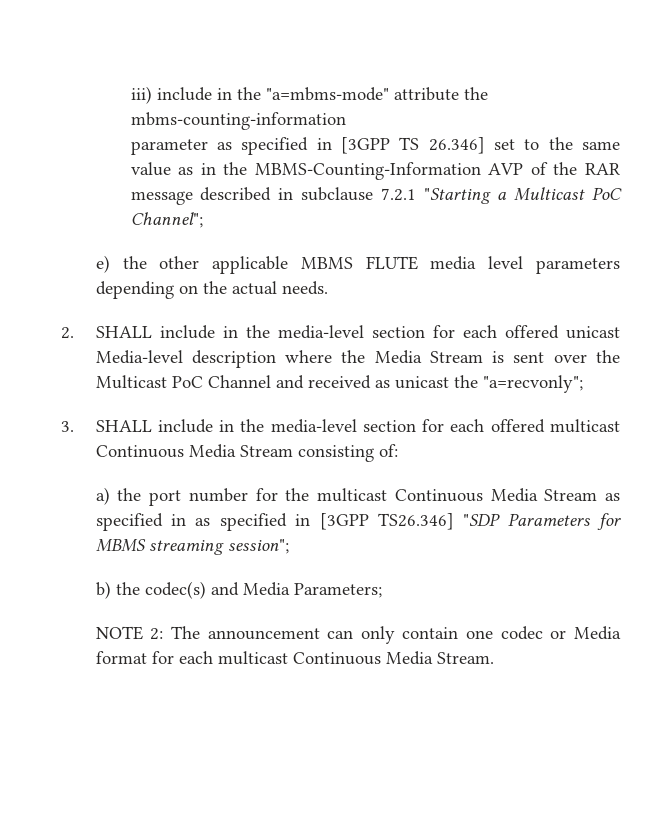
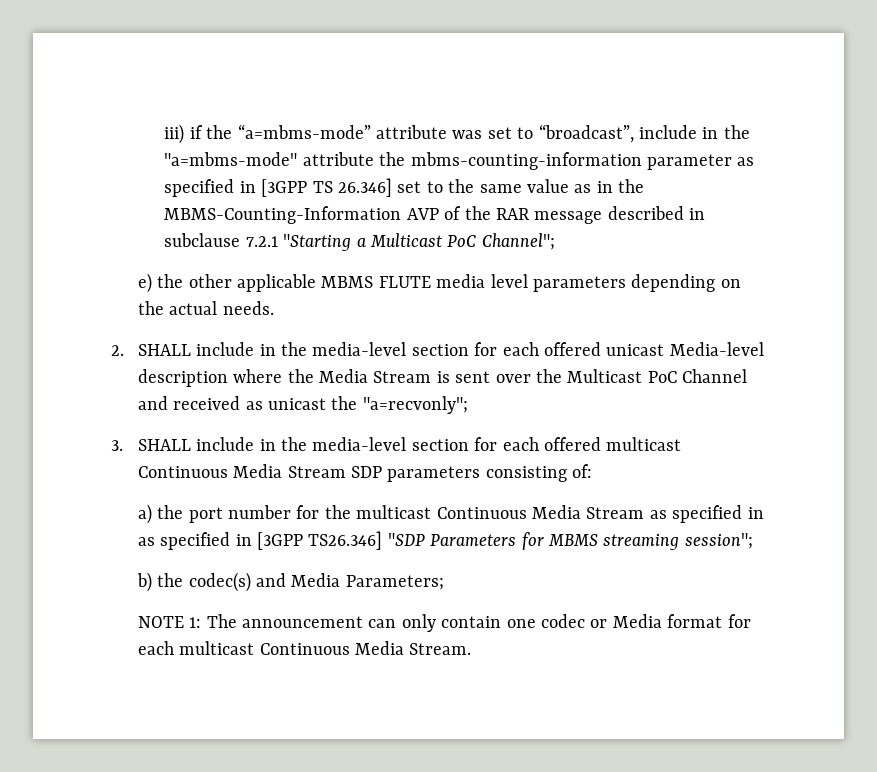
- iii) include in the "a=mbms-mode" attribute the mbms-counting-information
- parameter as specified in [3GPP TS 26.346] set to the same value as in the MBMS-Counting-Information AVP of the RAR message described in subclause 7.2.1 "Starting a Multicast PoC Channel";
+ iii) if the “a=mbms-mode” attribute was set to “broadcast”, include in the "a=mbms-mode" attribute the mbms-counting-information parameter as specified in [3GPP TS 26.346] set to the same value as in the MBMS-Counting-Information AVP of the RAR message described in subclause 7.2.1 "Starting a Multicast PoC Channel";
- 3. SHALL include in the media-level section for each offered multicast Continuous Media Stream consisting of:
+ 3. SHALL include in the media-level section for each offered multicast Continuous Media Stream SDP parameters consisting of:
- NOTE 2: The announcement can only contain one codec or Media format for each multicast Continuous Media Stream.
+ NOTE 1: The announcement can only contain one codec or Media format for each multicast Continuous Media Stream.

